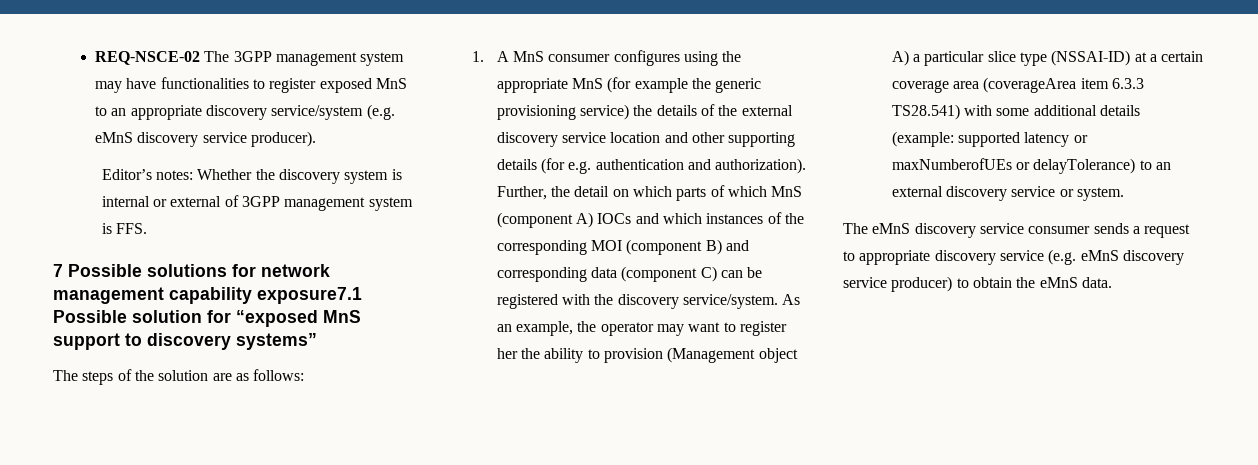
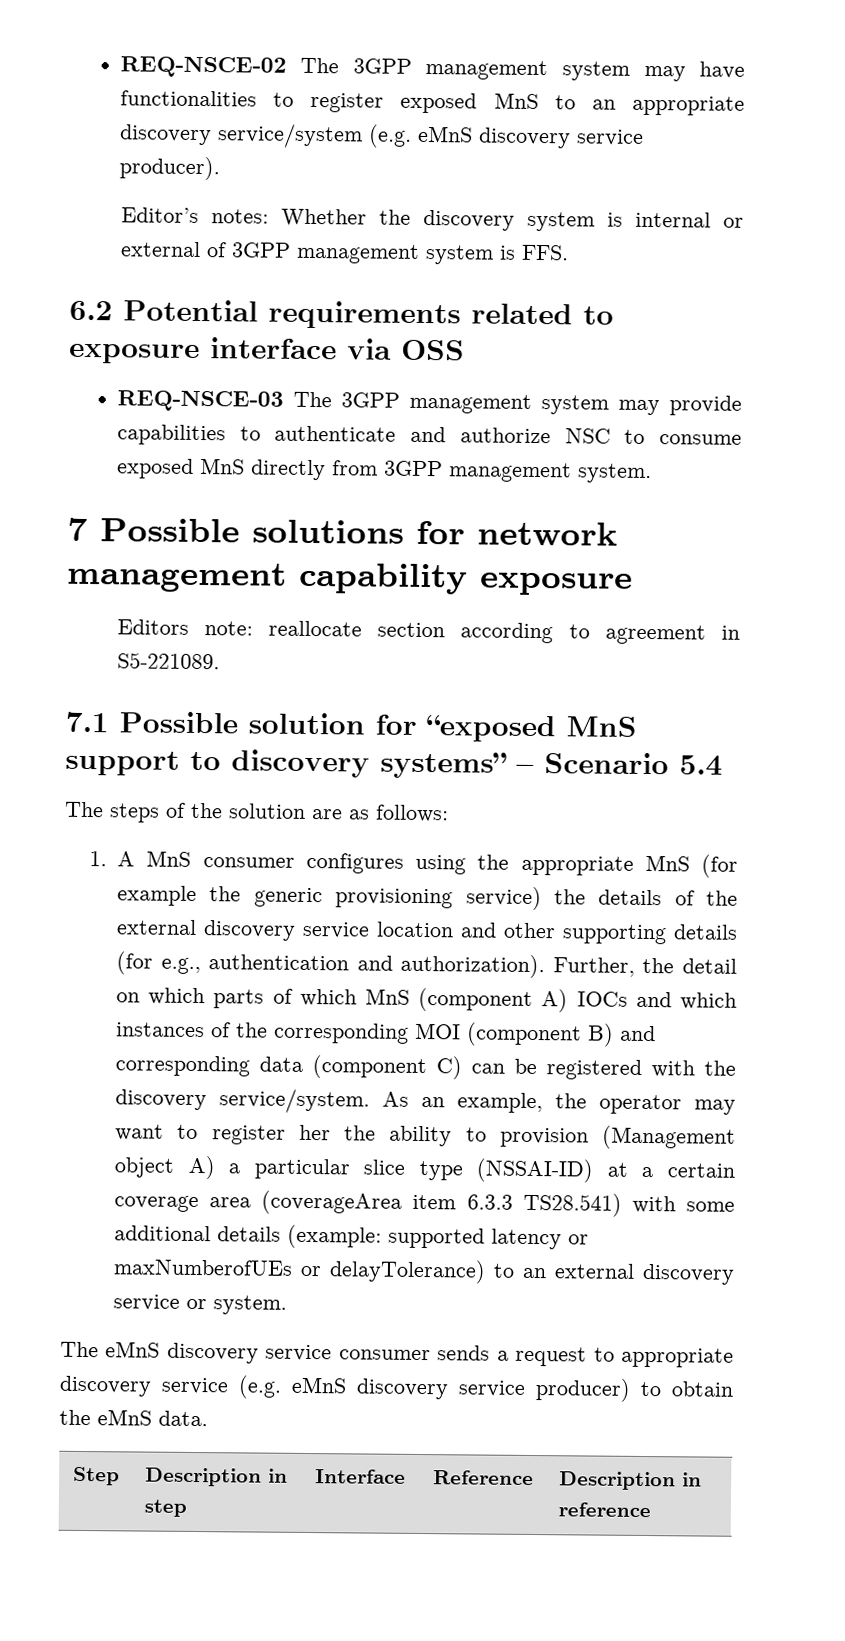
+ 6.2 Potential requirements related to exposure interface via OSS
+ REQ-NSCE-03 The 3GPP management system may provide capabilities to authenticate and authorize NSC to consume exposed MnS directly from 3GPP management system.
- 7 Possible solutions for network management capability exposure7.1 Possible solution for “exposed MnS support to discovery systems”
+ 7 Possible solutions for network management capability exposure
+ Editors note: reallocate section according to agreement in S5-221089.
+ 7.1 Possible solution for “exposed MnS support to discovery systems” – Scenario 5.4
- 1. A MnS consumer configures using the appropriate MnS (for example the generic provisioning service) the details of the external discovery service location and other supporting details (for e.g. authentication and authorization).
+ 1. A MnS consumer configures using the appropriate MnS (for example the generic provisioning service) the details of the external discovery service location and other supporting details (for e.g., authentication and authorization).
+ Step | Description in step | Interface | Reference | Description in reference

